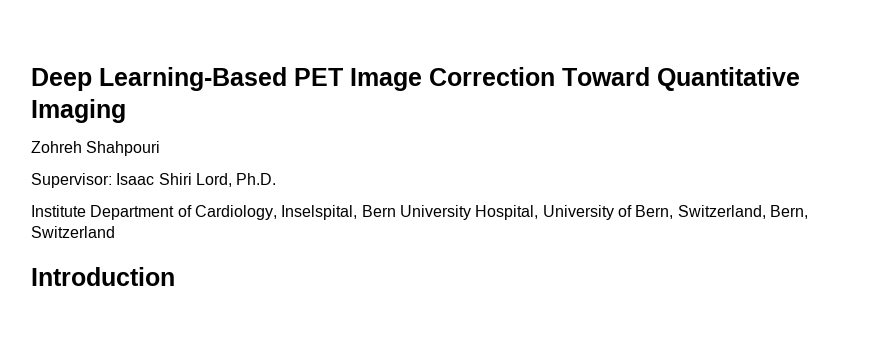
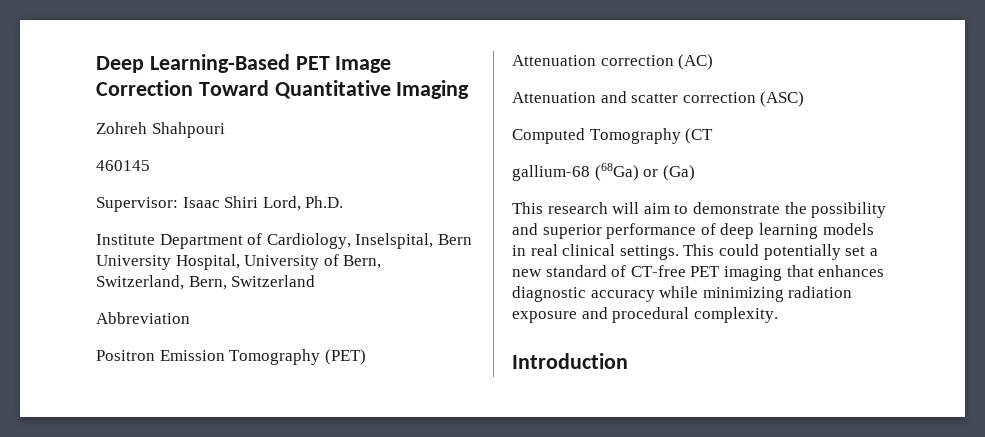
+ 460145
+ Abbreviation
+ Positron Emission Tomography (PET)
+ Attenuation correction (AC)
+ Attenuation and scatter correction (ASC)
+ Computed Tomography (CT
+ gallium-68 (68Ga) or (Ga)
+ This research will aim to demonstrate the possibility and superior performance of deep learning models in real clinical settings. This could potentially set a new standard of CT-free PET imaging that enhances diagnostic accuracy while minimizing radiation exposure and procedural complexity.

